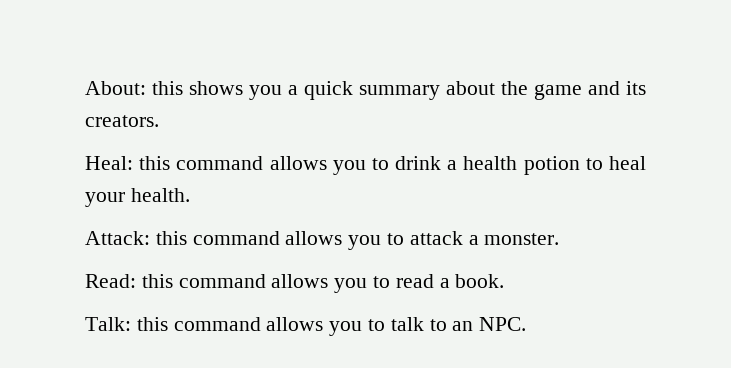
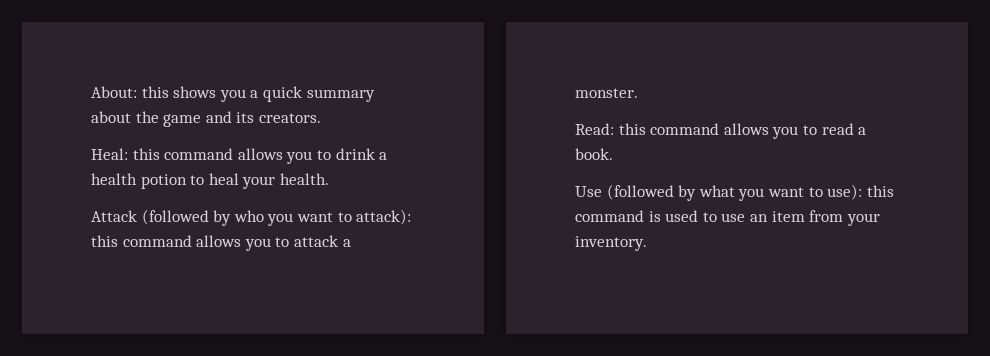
- Attack: this command allows you to attack a monster.
+ Attack (followed by who you want to attack): this command allows you to attack a monster.
- Talk: this command allows you to talk to an NPC.
+ Use (followed by what you want to use): this command is used to use an item from your inventory.

